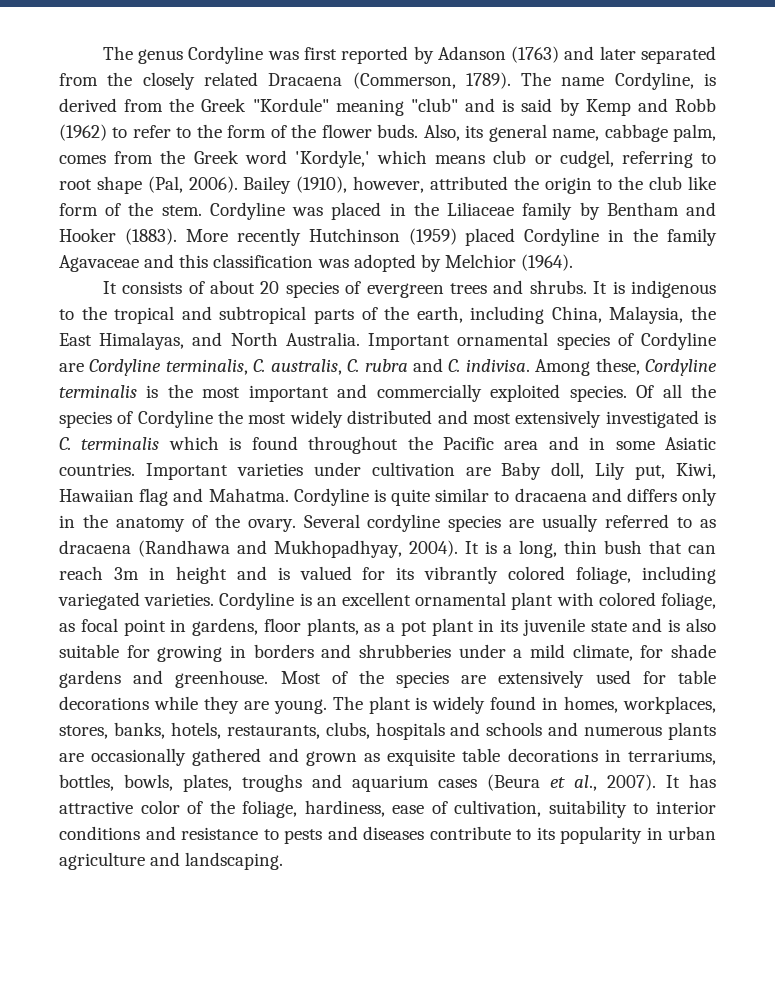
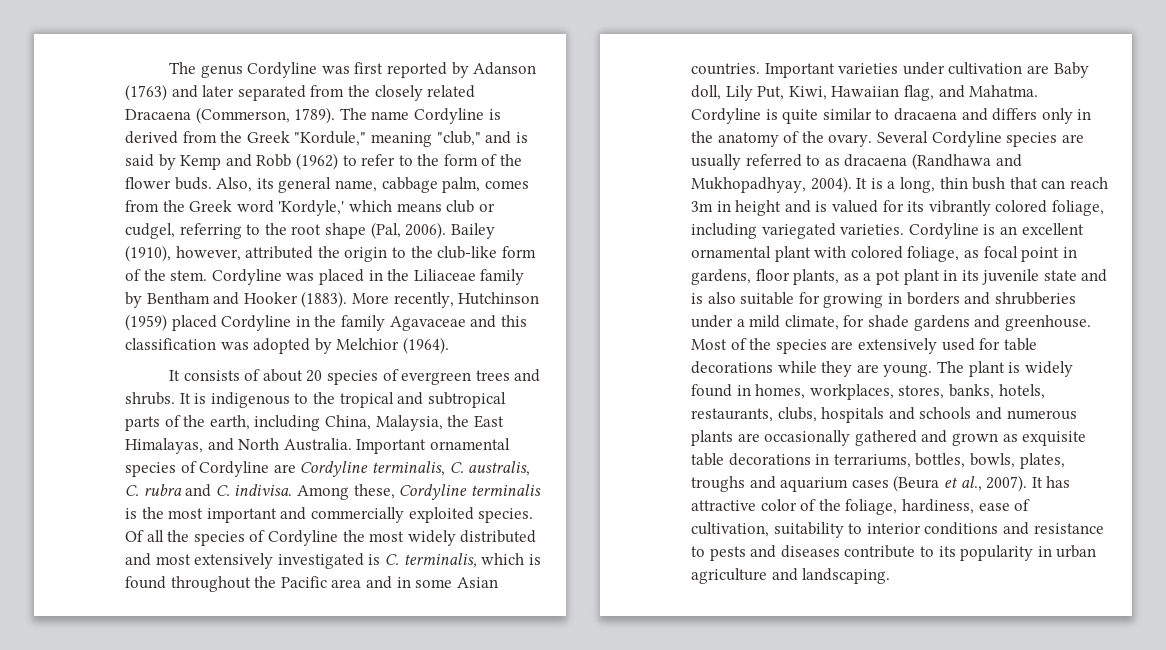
- The name Cordyline, is derived from the Greek "Kordule" meaning "club" and is said by Kemp and Robb (1962) to refer to the form of the flower buds.
+ The name Cordyline is derived from the Greek "Kordule," meaning "club," and is said by Kemp and Robb (1962) to refer to the form of the flower buds.
- Also, its general name, cabbage palm, comes from the Greek word 'Kordyle,' which means club or cudgel, referring to root shape (Pal, 2006).
+ Also, its general name, cabbage palm, comes from the Greek word 'Kordyle,' which means club or cudgel, referring to the root shape (Pal, 2006).
- Bailey (1910), however, attributed the origin to the club like form of the stem.
+ Bailey (1910), however, attributed the origin to the club-like form of the stem.
- More recently Hutchinson (1959) placed Cordyline in the family Agavaceae and this classification was adopted by Melchior (1964).
+ More recently, Hutchinson (1959) placed Cordyline in the family Agavaceae and this classification was adopted by Melchior (1964).
- Of all the species of Cordyline the most widely distributed and most extensively investigated is C. terminalis which is found throughout the Pacific area and in some Asiatic countries.
+ Of all the species of Cordyline the most widely distributed and most extensively investigated is C. terminalis, which is found throughout the Pacific area and in some Asian countries.
- Important varieties under cultivation are Baby doll, Lily put, Kiwi, Hawaiian flag and Mahatma.
+ Important varieties under cultivation are Baby doll, Lily Put, Kiwi, Hawaiian flag, and Mahatma.
- Several cordyline species are usually referred to as dracaena (Randhawa and Mukhopadhyay, 2004).
+ Several Cordyline species are usually referred to as dracaena (Randhawa and Mukhopadhyay, 2004).

